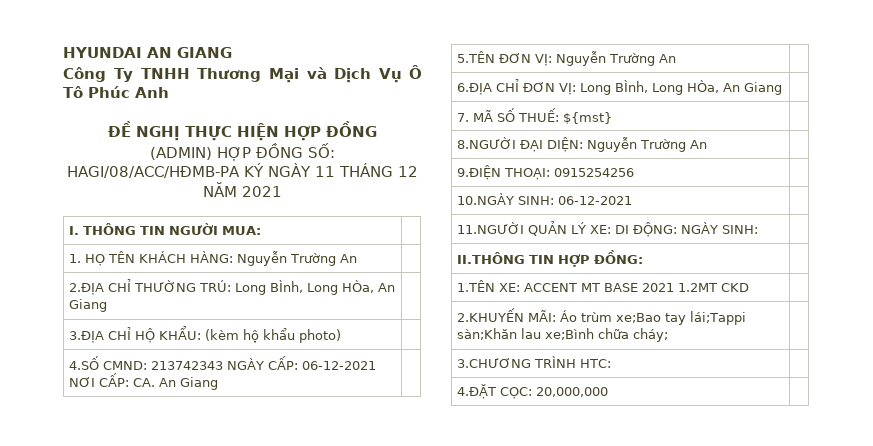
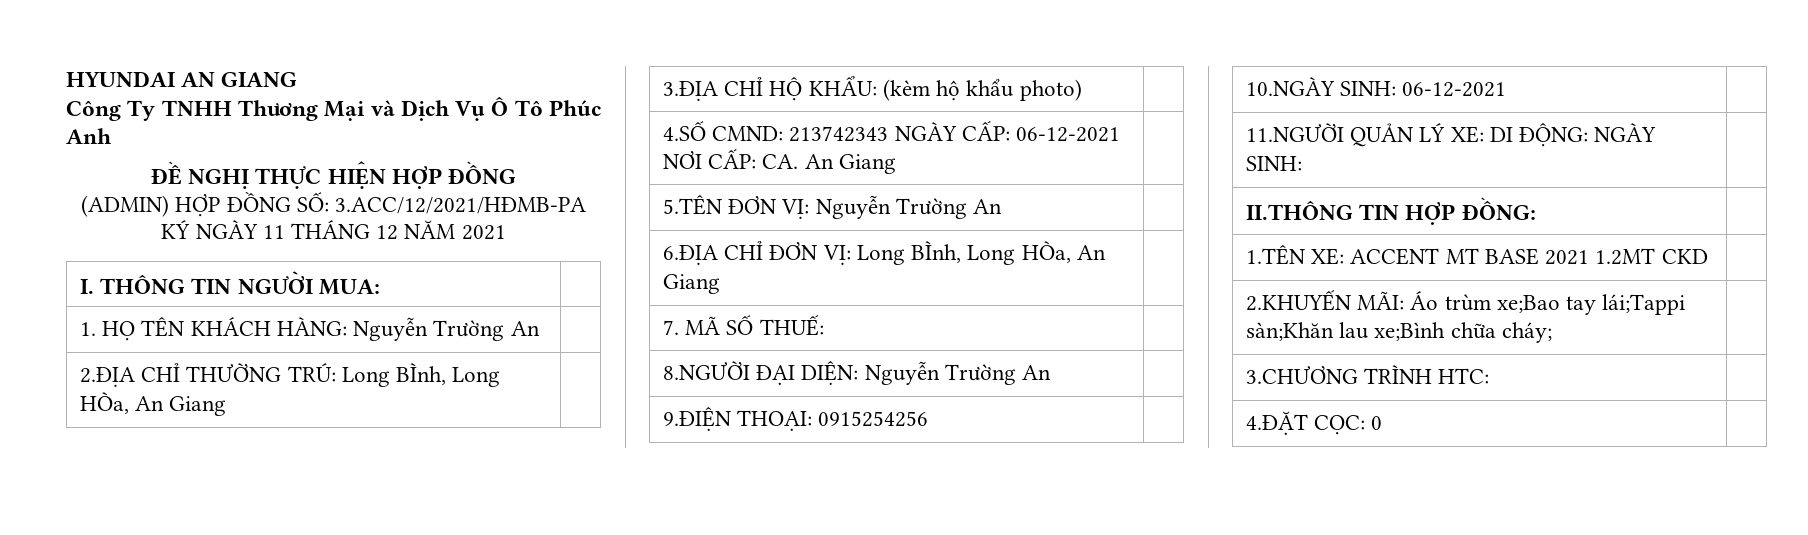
- (ADMIN) HỢP ĐỒNG SỐ: HAGI/08/ACC/HĐMB-PA KÝ NGÀY 11 THÁNG 12 NĂM 2021
+ (ADMIN) HỢP ĐỒNG SỐ: 3.ACC/12/2021/HĐMB-PA KÝ NGÀY 11 THÁNG 12 NĂM 2021
- 7. MÃ SỐ THUẾ: ${mst} |
+ 7. MÃ SỐ THUẾ: |
- 4.ĐẶT CỌC: 20,000,000 |
+ 4.ĐẶT CỌC: 0 |

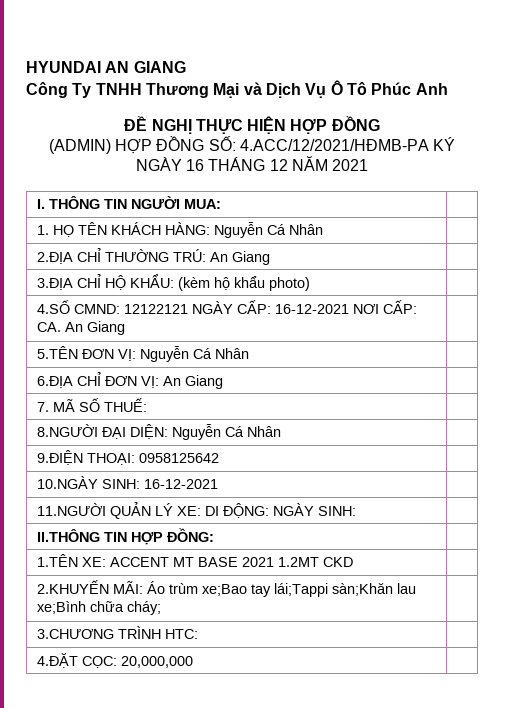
- (ADMIN) HỢP ĐỒNG SỐ: 3.ACC/12/2021/HĐMB-PA KÝ NGÀY 11 THÁNG 12 NĂM 2021
+ (ADMIN) HỢP ĐỒNG SỐ: 4.ACC/12/2021/HĐMB-PA KÝ NGÀY 16 THÁNG 12 NĂM 2021
- 1. HỌ TÊN KHÁCH HÀNG: Nguyễn Trường An |
+ 1. HỌ TÊN KHÁCH HÀNG: Nguyễn Cá Nhân |
- 2.ĐỊA CHỈ THƯỜNG TRÚ: Long BÌnh, Long HÒa, An Giang |
+ 2.ĐỊA CHỈ THƯỜNG TRÚ: An Giang |
- 4.SỐ CMND: 213742343 NGÀY CẤP: 06-12-2021 NƠI CẤP: CA. An Giang |
+ 4.SỐ CMND: 12122121 NGÀY CẤP: 16-12-2021 NƠI CẤP: CA. An Giang |
- 5.TÊN ĐƠN VỊ: Nguyễn Trường An |
+ 5.TÊN ĐƠN VỊ: Nguyễn Cá Nhân |
- 6.ĐỊA CHỈ ĐƠN VỊ: Long BÌnh, Long HÒa, An Giang |
+ 6.ĐỊA CHỈ ĐƠN VỊ: An Giang |
- 8.NGƯỜI ĐẠI DIỆN: Nguyễn Trường An |
+ 8.NGƯỜI ĐẠI DIỆN: Nguyễn Cá Nhân |
- 9.ĐIỆN THOẠI: 0915254256 |
+ 9.ĐIỆN THOẠI: 0958125642 |
- 10.NGÀY SINH: 06-12-2021 |
+ 10.NGÀY SINH: 16-12-2021 |
- 4.ĐẶT CỌC: 0 |
+ 4.ĐẶT CỌC: 20,000,000 |

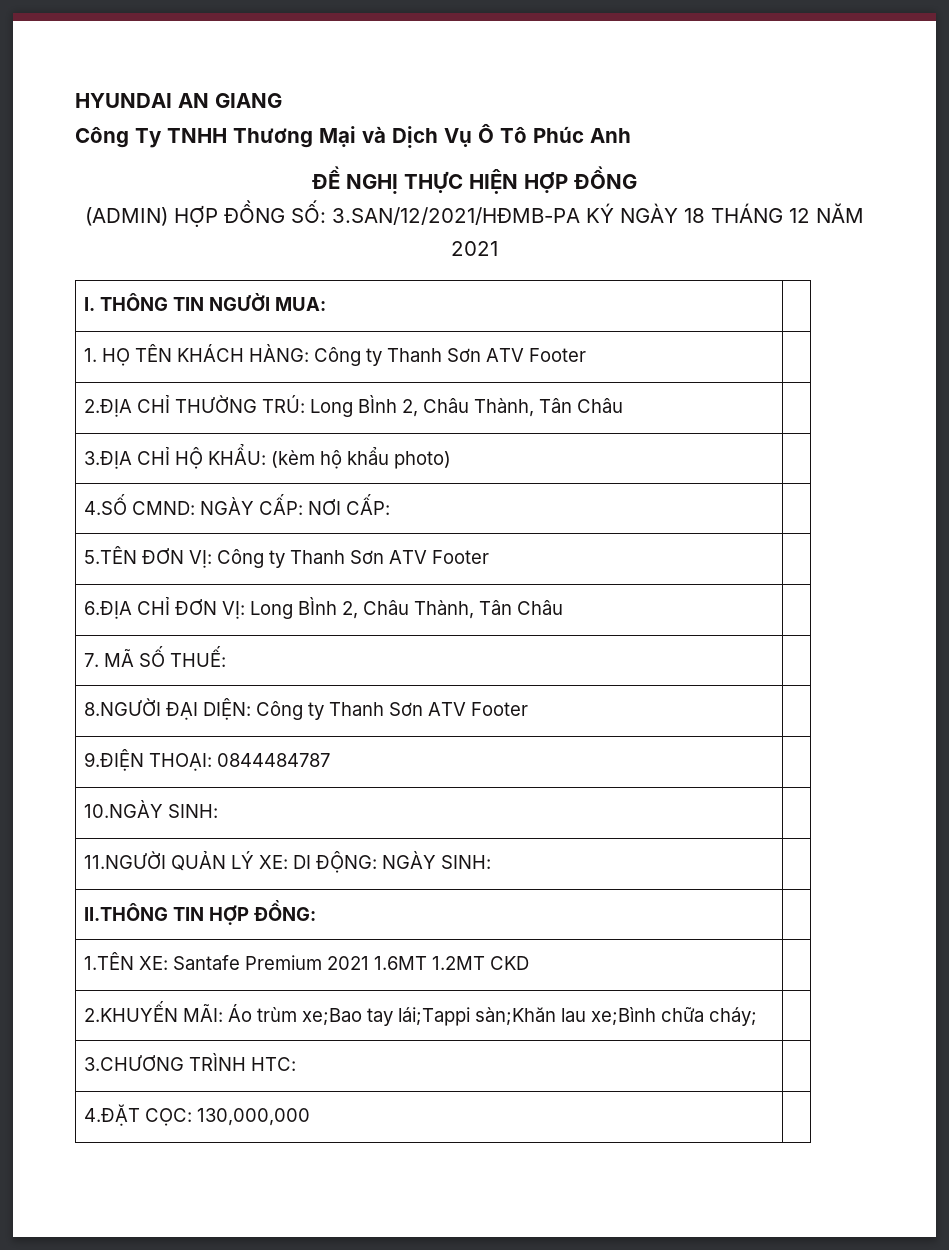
- (ADMIN) HỢP ĐỒNG SỐ: 4.ACC/12/2021/HĐMB-PA KÝ NGÀY 16 THÁNG 12 NĂM 2021
+ (ADMIN) HỢP ĐỒNG SỐ: 3.SAN/12/2021/HĐMB-PA KÝ NGÀY 18 THÁNG 12 NĂM 2021
- 1. HỌ TÊN KHÁCH HÀNG: Nguyễn Cá Nhân |
- 2.ĐỊA CHỈ THƯỜNG TRÚ: An Giang |
+ 1. HỌ TÊN KHÁCH HÀNG: Công ty Thanh Sơn ATV Footer |
+ 2.ĐỊA CHỈ THƯỜNG TRÚ: Long BÌnh 2, Châu Thành, Tân Châu |
- 4.SỐ CMND: 12122121 NGÀY CẤP: 16-12-2021 NƠI CẤP: CA. An Giang |
+ 4.SỐ CMND: NGÀY CẤP: NƠI CẤP: |
- 5.TÊN ĐƠN VỊ: Nguyễn Cá Nhân |
- 6.ĐỊA CHỈ ĐƠN VỊ: An Giang |
+ 5.TÊN ĐƠN VỊ: Công ty Thanh Sơn ATV Footer |
+ 6.ĐỊA CHỈ ĐƠN VỊ: Long BÌnh 2, Châu Thành, Tân Châu |
- 8.NGƯỜI ĐẠI DIỆN: Nguyễn Cá Nhân |
+ 8.NGƯỜI ĐẠI DIỆN: Công ty Thanh Sơn ATV Footer |
- 9.ĐIỆN THOẠI: 0958125642 |
+ 9.ĐIỆN THOẠI: 0844484787 |
- 10.NGÀY SINH: 16-12-2021 |
+ 10.NGÀY SINH: |
- 1.TÊN XE: ACCENT MT BASE 2021 1.2MT CKD |
+ 1.TÊN XE: Santafe Premium 2021 1.6MT 1.2MT CKD |
- 4.ĐẶT CỌC: 20,000,000 |
+ 4.ĐẶT CỌC: 130,000,000 |

